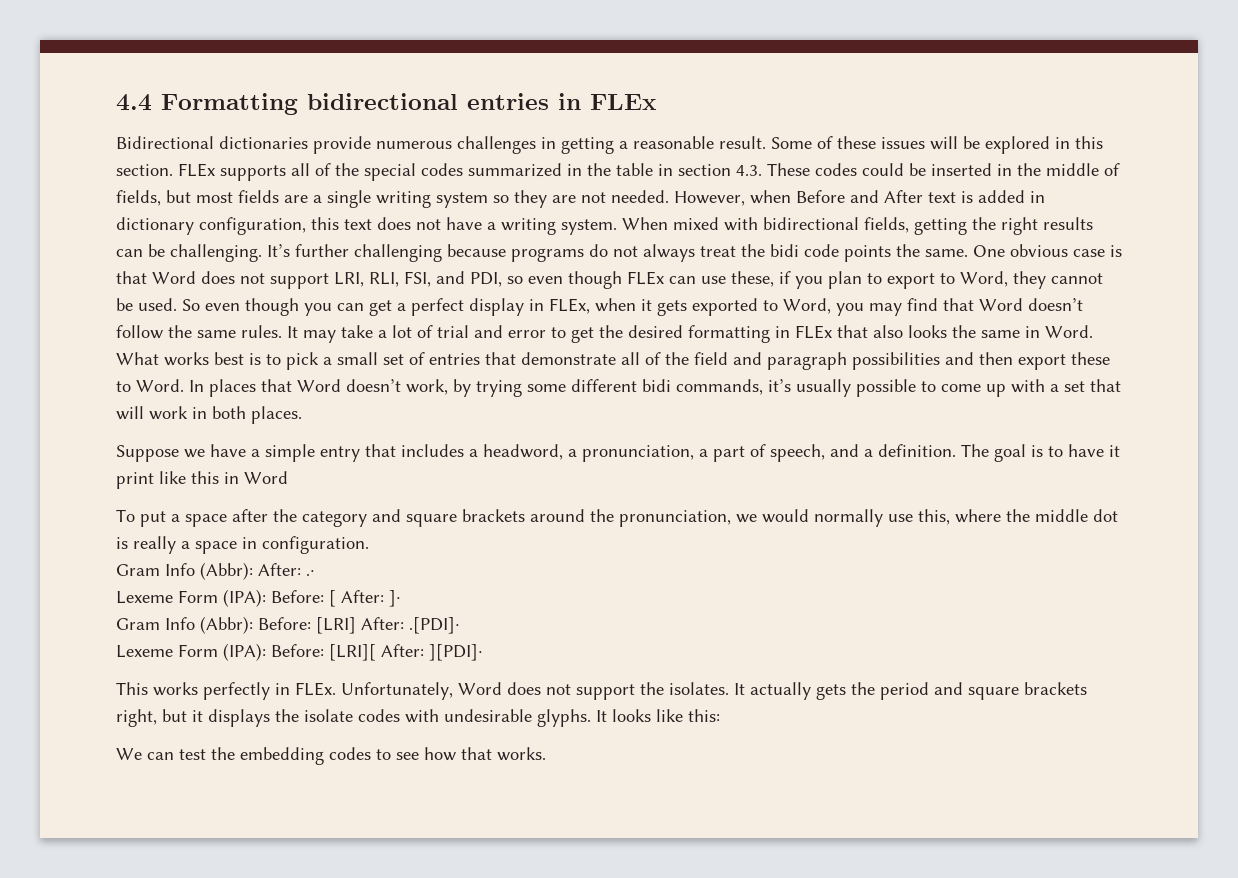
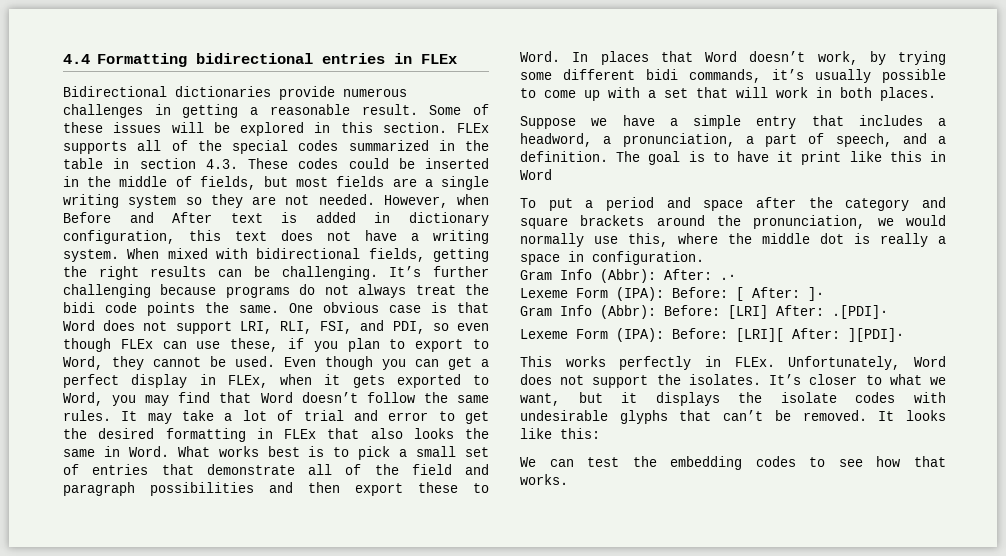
- So even though you can get a perfect display in FLEx, when it gets exported to Word, you may find that Word doesn’t follow the same rules.
+ Even though you can get a perfect display in FLEx, when it gets exported to Word, you may find that Word doesn’t follow the same rules.
- To put a space after the category and square brackets around the pronunciation, we would normally use this, where the middle dot is really a space in configuration.
+ To put a period and space after the category and square brackets around the pronunciation, we would normally use this, where the middle dot is really a space in configuration.
- It actually gets the period and square brackets right, but it displays the isolate codes with undesirable glyphs.
+ It’s closer to what we want, but it displays the isolate codes with undesirable glyphs that can’t be removed.

